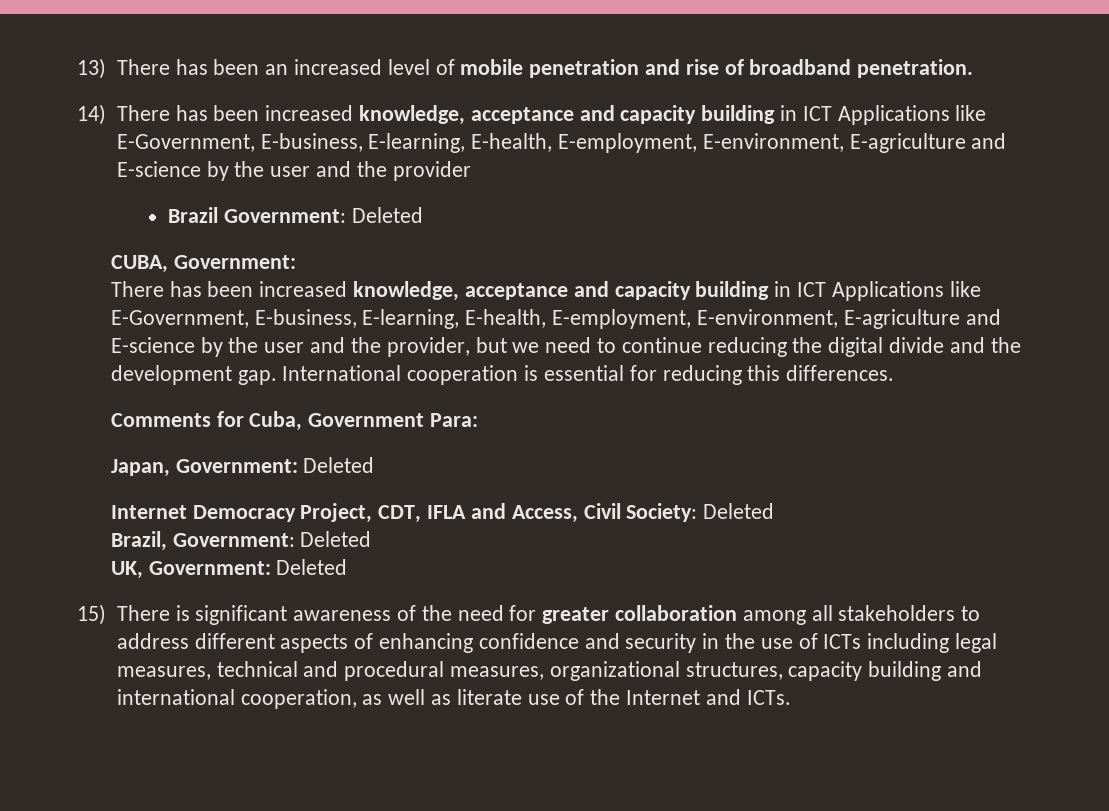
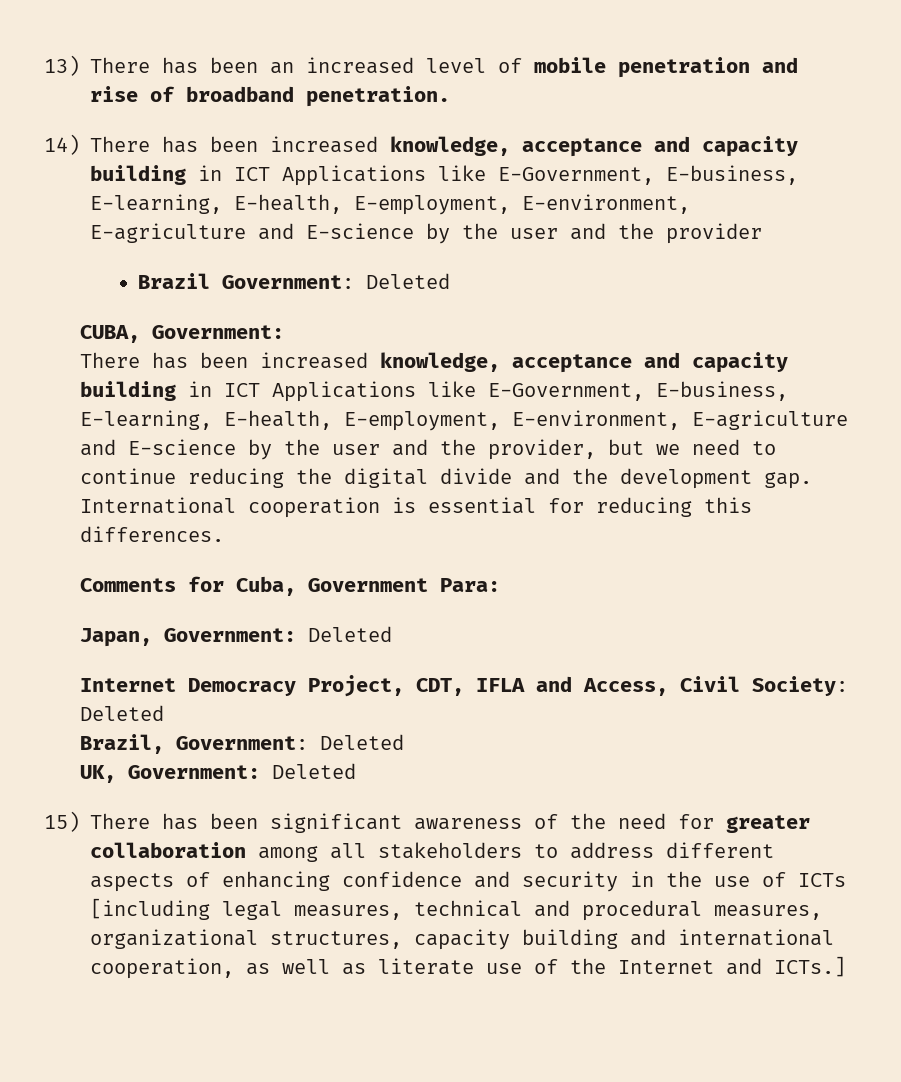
- 15) There is significant awareness of the need for greater collaboration among all stakeholders to address different aspects of enhancing confidence and security in the use of ICTs including legal measures, technical and procedural measures, organizational structures, capacity building and international cooperation, as well as literate use of the Internet and ICTs.
+ 15) There has been significant awareness of the need for greater collaboration among all stakeholders to address different aspects of enhancing confidence and security in the use of ICTs [including legal measures, technical and procedural measures, organizational structures, capacity building and international cooperation, as well as literate use of the Internet and ICTs.]

